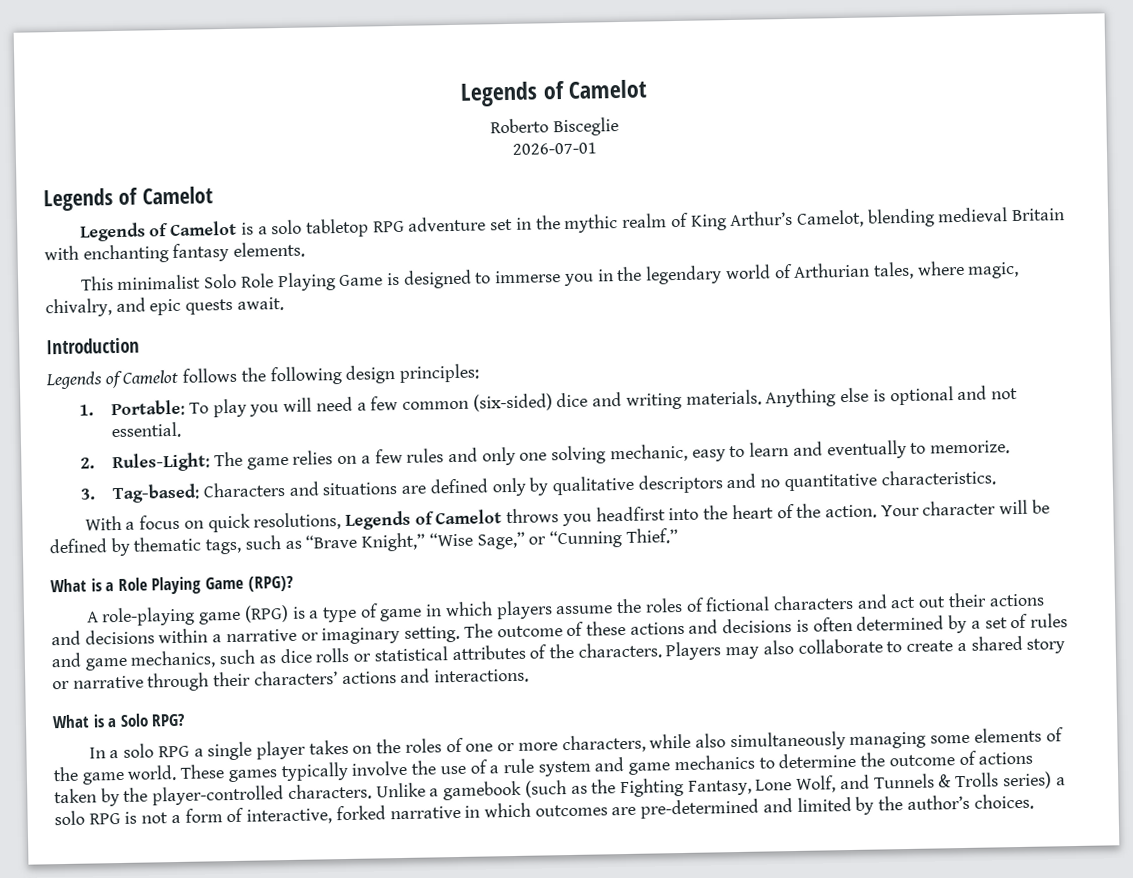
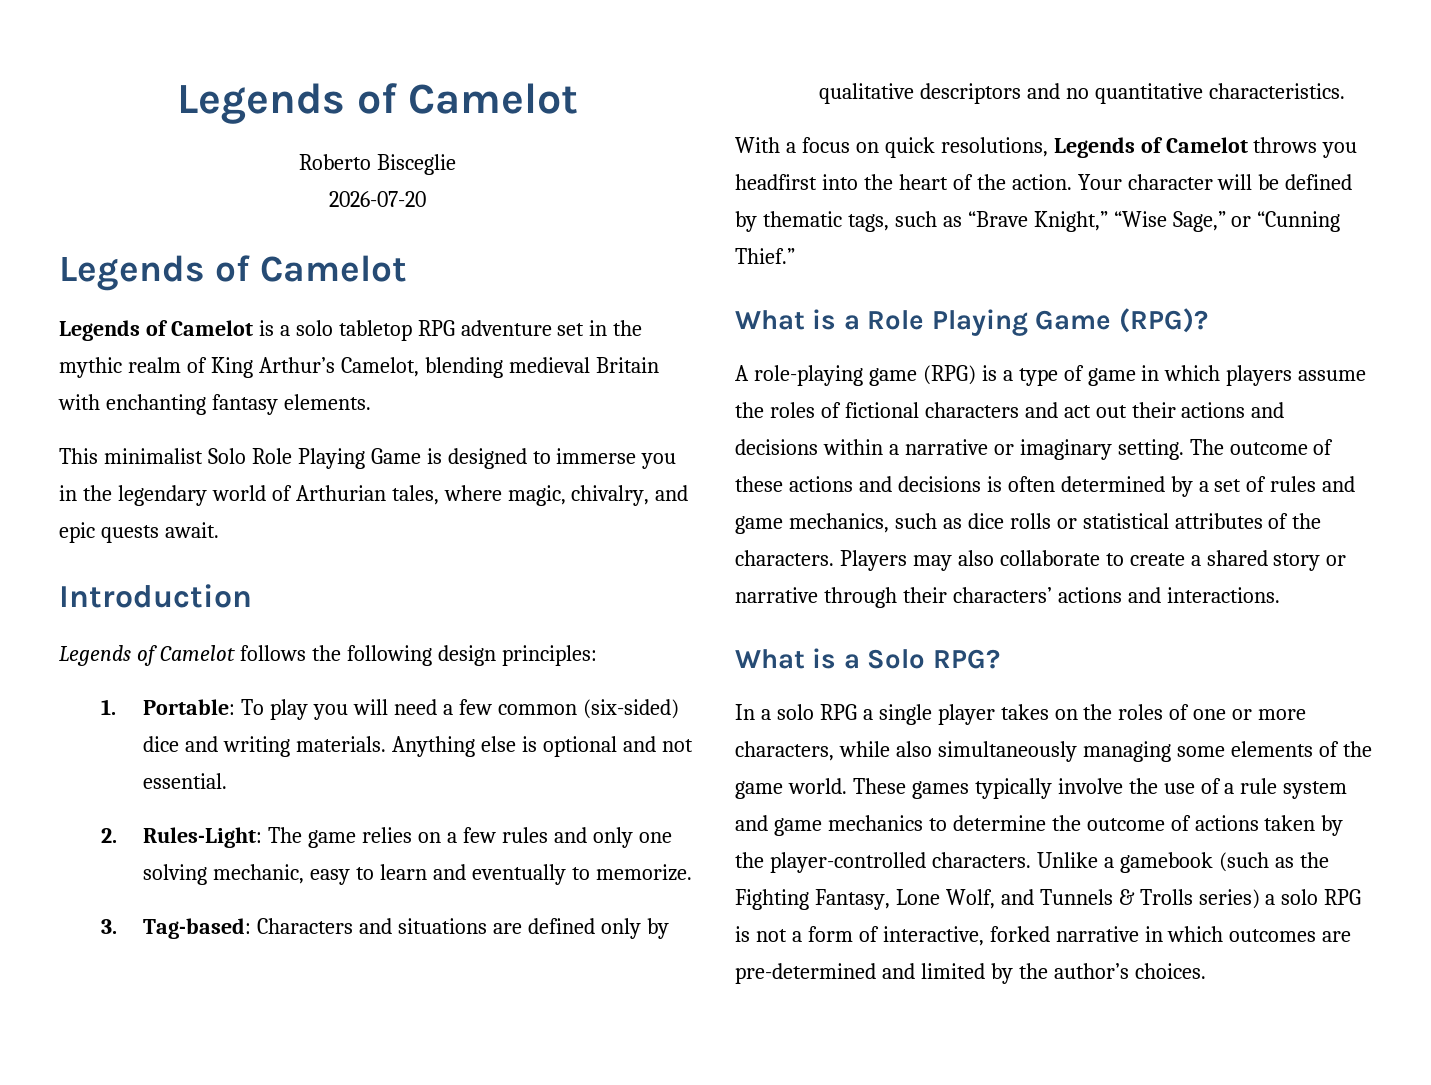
- 2026-07-01
+ 2026-07-20

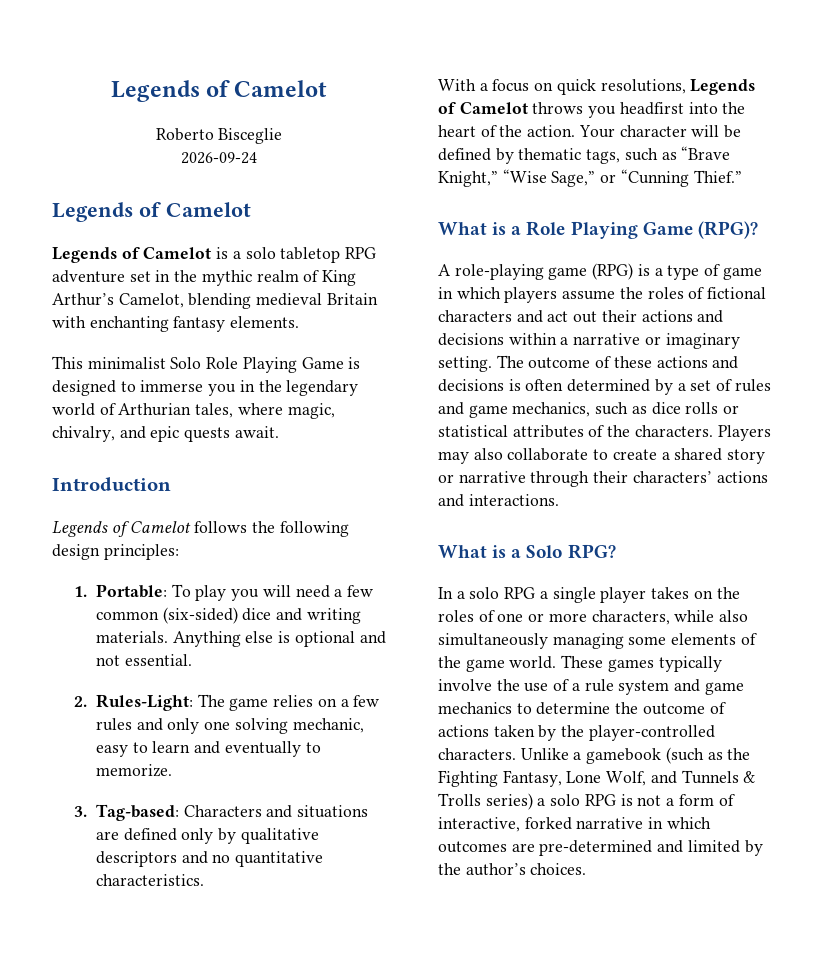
- 2026-07-20
+ 2026-09-24

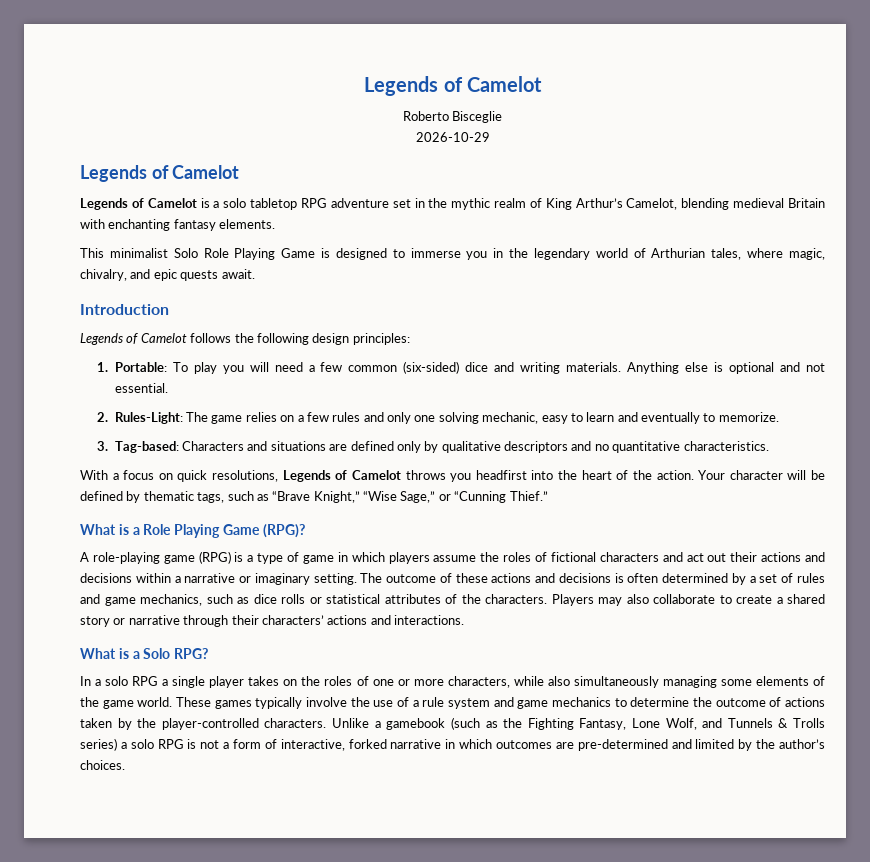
- 2026-09-24
+ 2026-10-29

